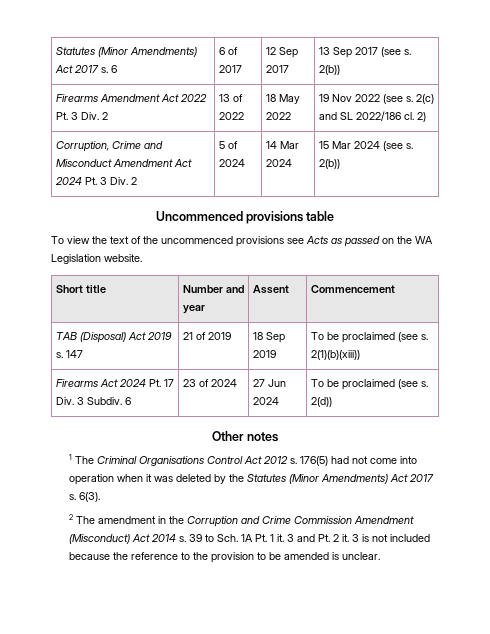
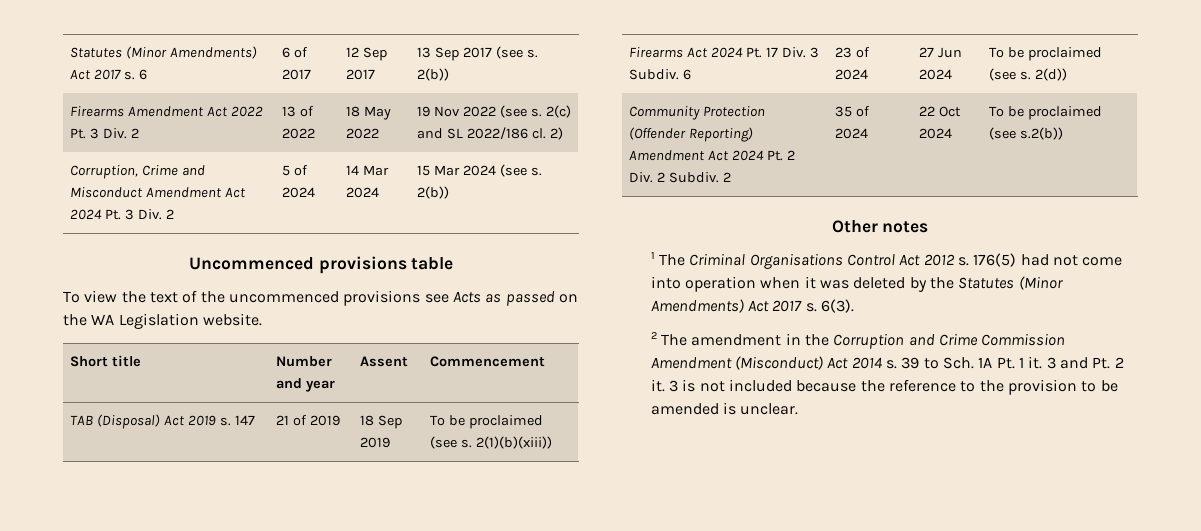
+ Community Protection (Offender Reporting) Amendment Act 2024 Pt. 2 Div. 2 Subdiv. 2 | 35 of 2024 | 22 Oct 2024 | To be proclaimed (see s.2(b))

